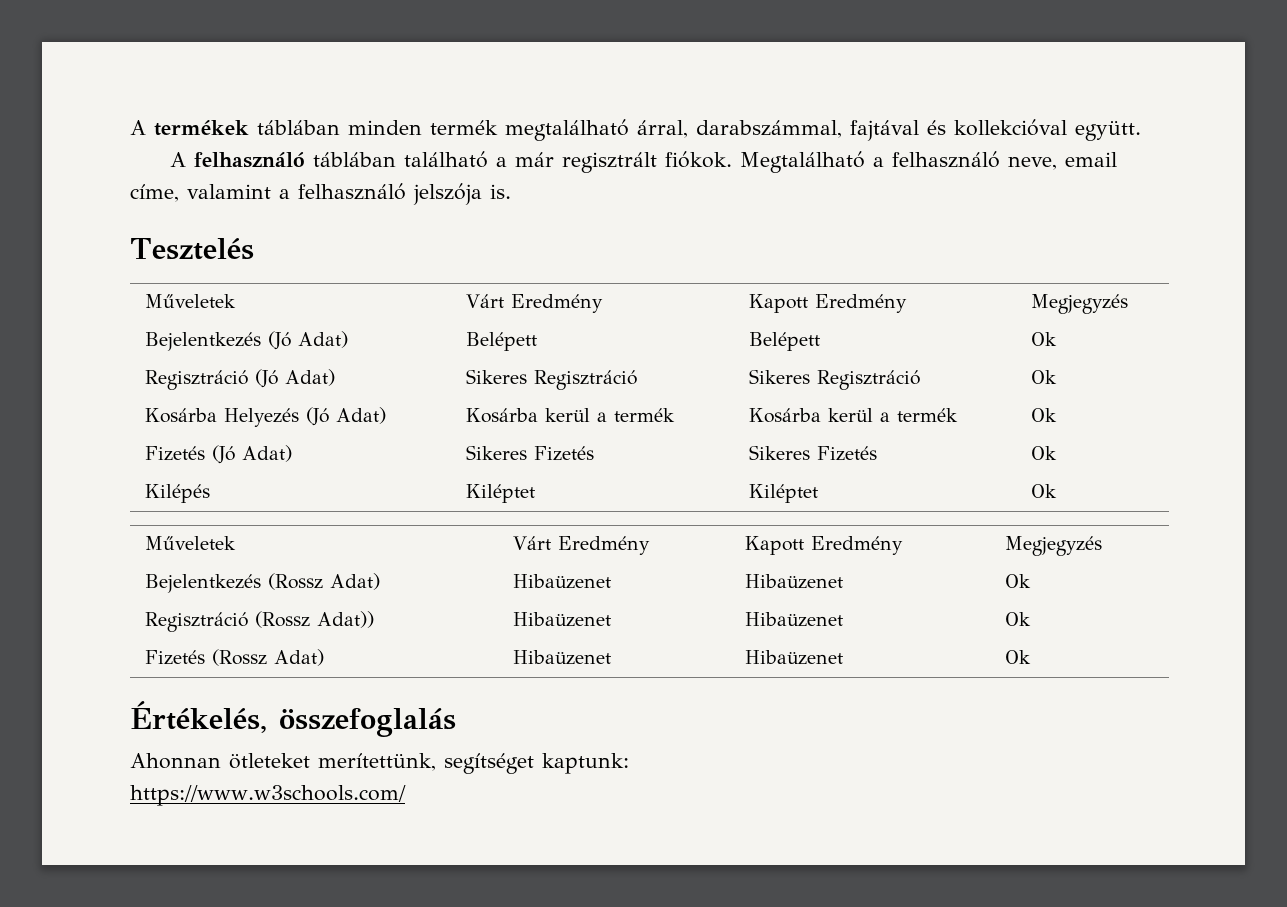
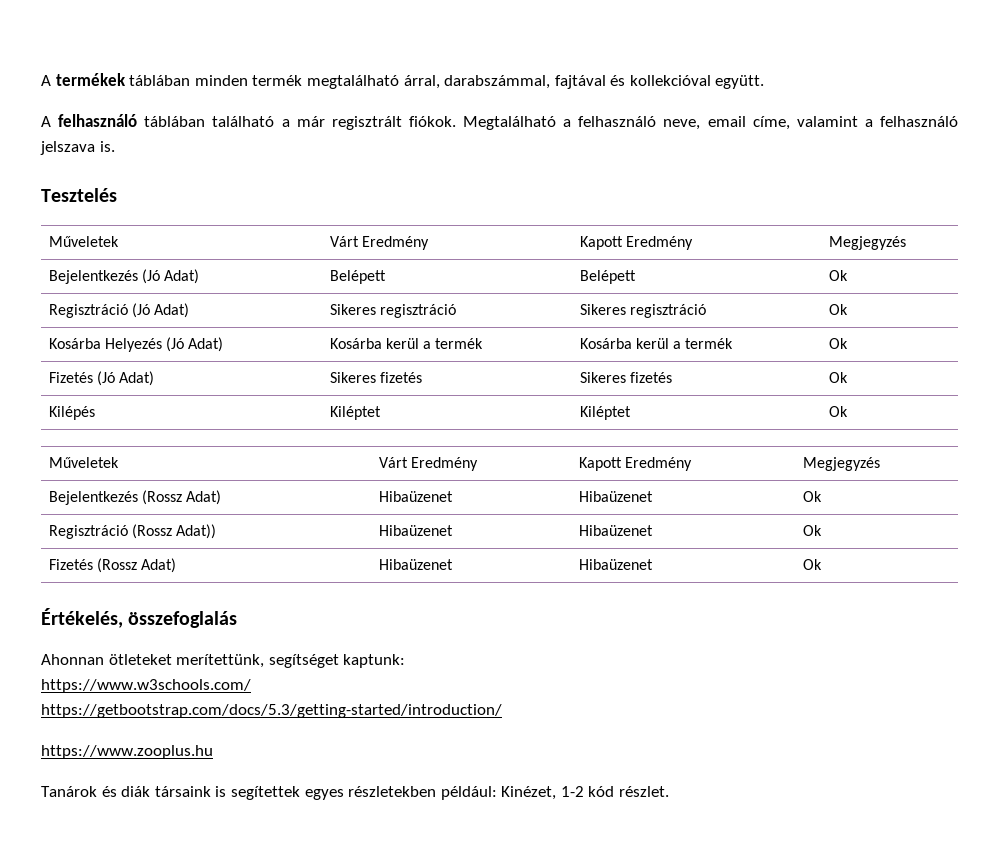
- Megtalálható a felhasználó neve, email címe, valamint a felhasználó jelszója is.
+ Megtalálható a felhasználó neve, email címe, valamint a felhasználó jelszava is.
- Regisztráció (Jó Adat) | Sikeres Regisztráció | Sikeres Regisztráció | Ok
+ Regisztráció (Jó Adat) | Sikeres regisztráció | Sikeres regisztráció | Ok
- Fizetés (Jó Adat) | Sikeres Fizetés | Sikeres Fizetés | Ok
+ Fizetés (Jó Adat) | Sikeres fizetés | Sikeres fizetés | Ok
+ https://getbootstrap.com/docs/5.3/getting-started/introduction/
+ https://www.zooplus.hu
+ Tanárok és diák társaink is segítettek egyes részletekben például: Kinézet, 1-2 kód részlet.

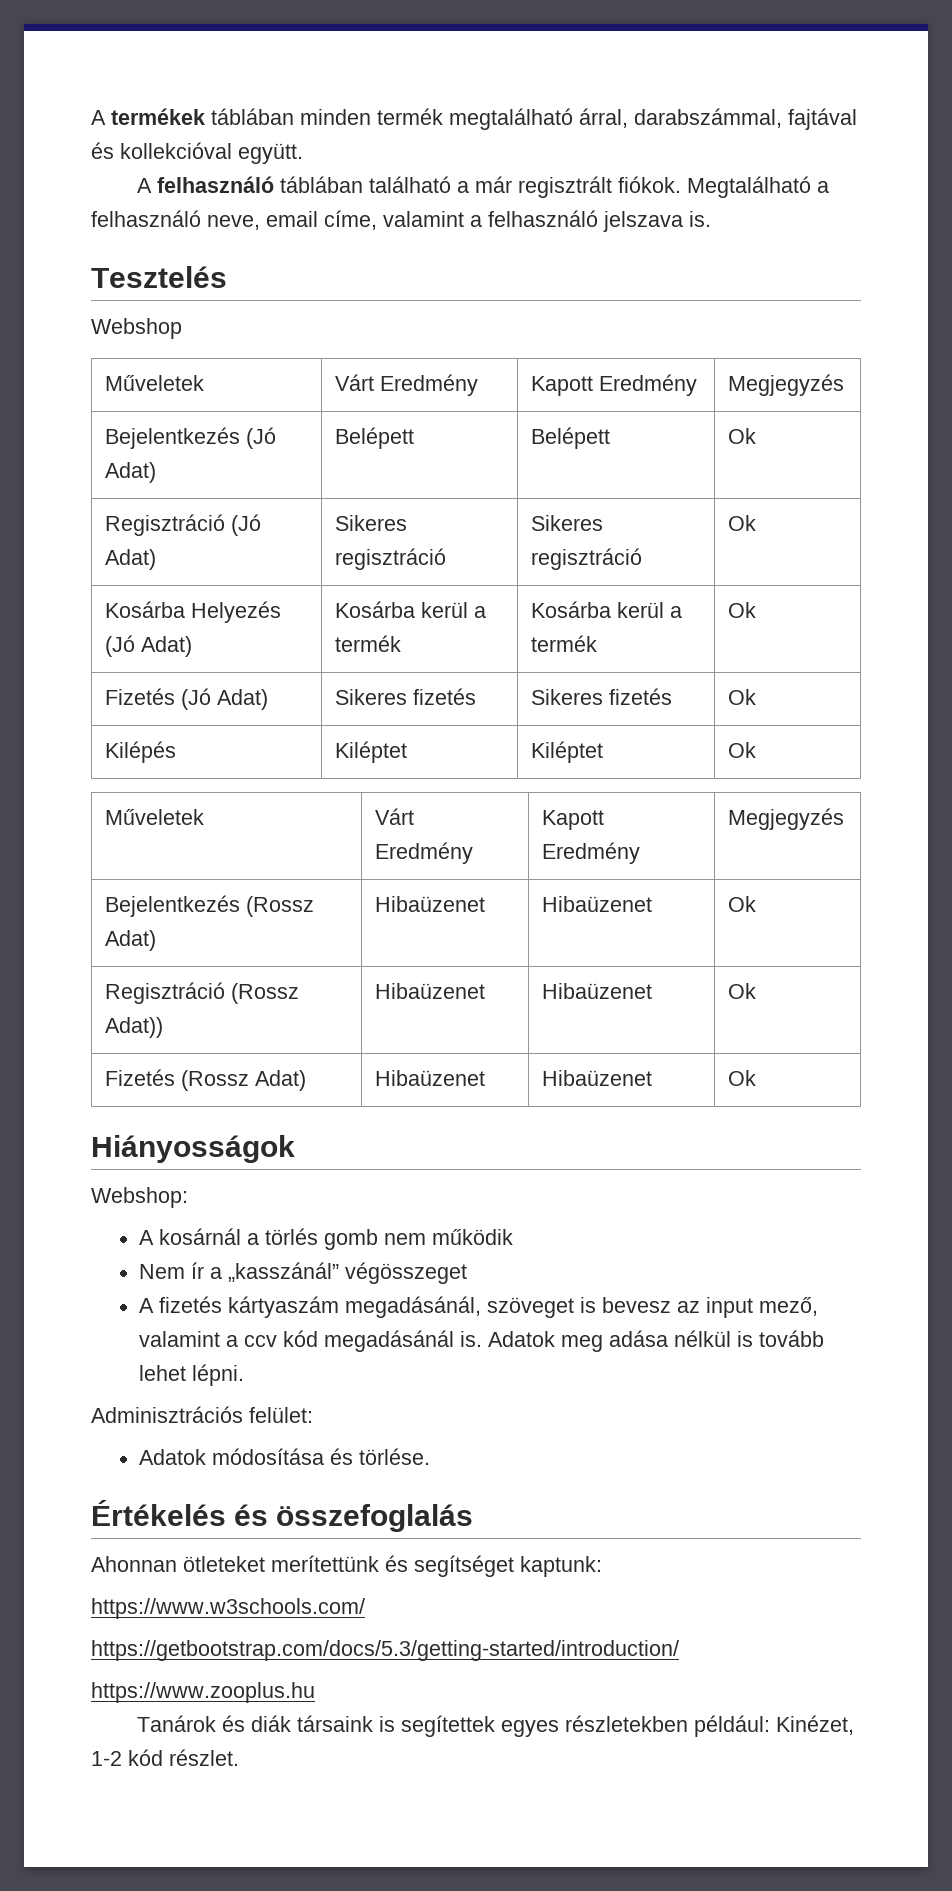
+ Webshop
- Értékelés, összefoglalás
+ Hiányosságok
+ Webshop:
+ A kosárnál a törlés gomb nem működik
+ Nem ír a „kasszánál” végösszeget
+ A fizetés kártyaszám megadásánál, szöveget is bevesz az input mező, valamint a ccv kód megadásánál is. Adatok meg adása nélkül is tovább lehet lépni.
+ Adminisztrációs felület:
+ Adatok módosítása és törlése.
+ Értékelés és összefoglalás
- Ahonnan ötleteket merítettünk, segítséget kaptunk:
+ Ahonnan ötleteket merítettünk és segítséget kaptunk:

